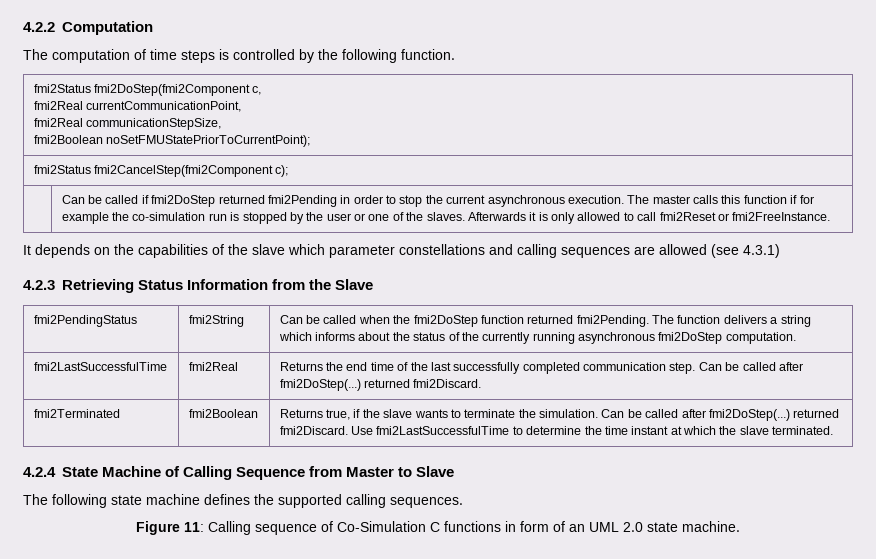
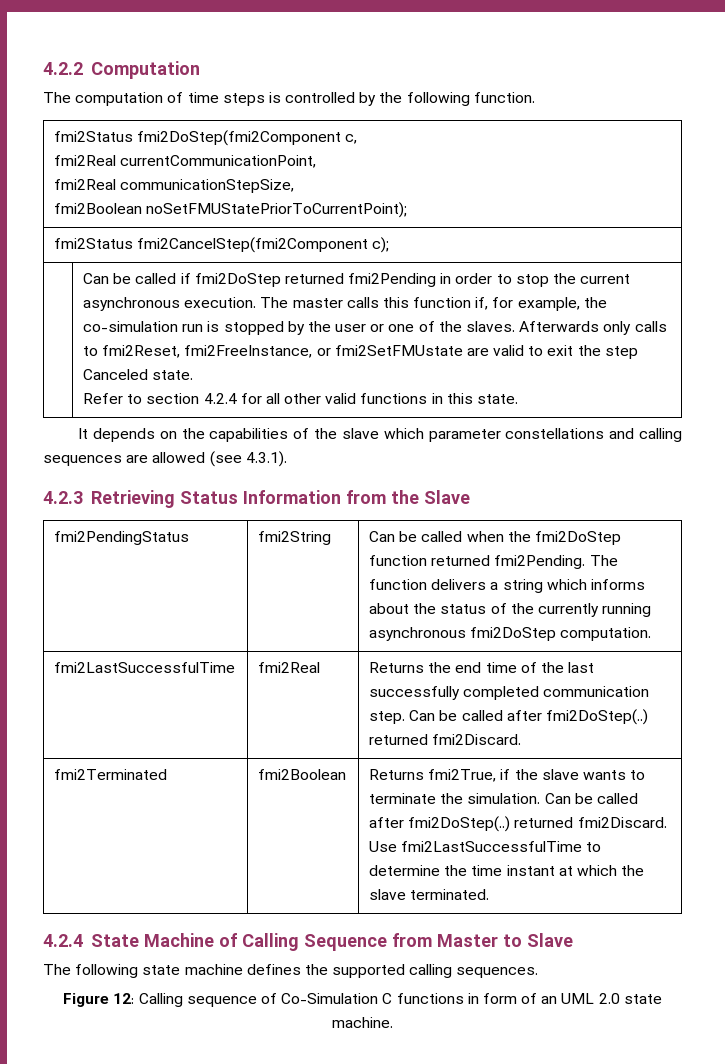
- The master calls this function if for example the co-simulation run is stopped by the user or one of the slaves.
+ The master calls this function if, for example, the co-simulation run is stopped by the user or one of the slaves.
- Afterwards it is only allowed to call fmi2Reset or fmi2FreeInstance.
+ Afterwards only calls to fmi2Reset, fmi2FreeInstance, or fmi2SetFMUstate are valid to exit the step Canceled state.
+ Refer to section 4.2.4 for all other valid functions in this state.
- It depends on the capabilities of the slave which parameter constellations and calling sequences are allowed (see 4.3.1)
+ It depends on the capabilities of the slave which parameter constellations and calling sequences are allowed (see 4.3.1).
- fmi2LastSuccessfulTime | fmi2Real | Returns the end time of the last successfully completed communication step. Can be called after fmi2DoStep(...) returned fmi2Discard.
+ fmi2LastSuccessfulTime | fmi2Real | Returns the end time of the last successfully completed communication step. Can be called after fmi2DoStep(..) returned fmi2Discard.
- fmi2Terminated | fmi2Boolean | Returns true, if the slave wants to terminate the simulation. Can be called after fmi2DoStep(...) returned fmi2Discard. Use fmi2LastSuccessfulTime to determine the time instant at which the slave terminated.
+ fmi2Terminated | fmi2Boolean | Returns fmi2True, if the slave wants to terminate the simulation. Can be called after fmi2DoStep(..) returned fmi2Discard. Use fmi2LastSuccessfulTime to determine the time instant at which the slave terminated.
- Figure 11: Calling sequence of Co-Simulation C functions in form of an UML 2.0 state machine.
+ Figure 12: Calling sequence of Co-Simulation C functions in form of an UML 2.0 state machine.

